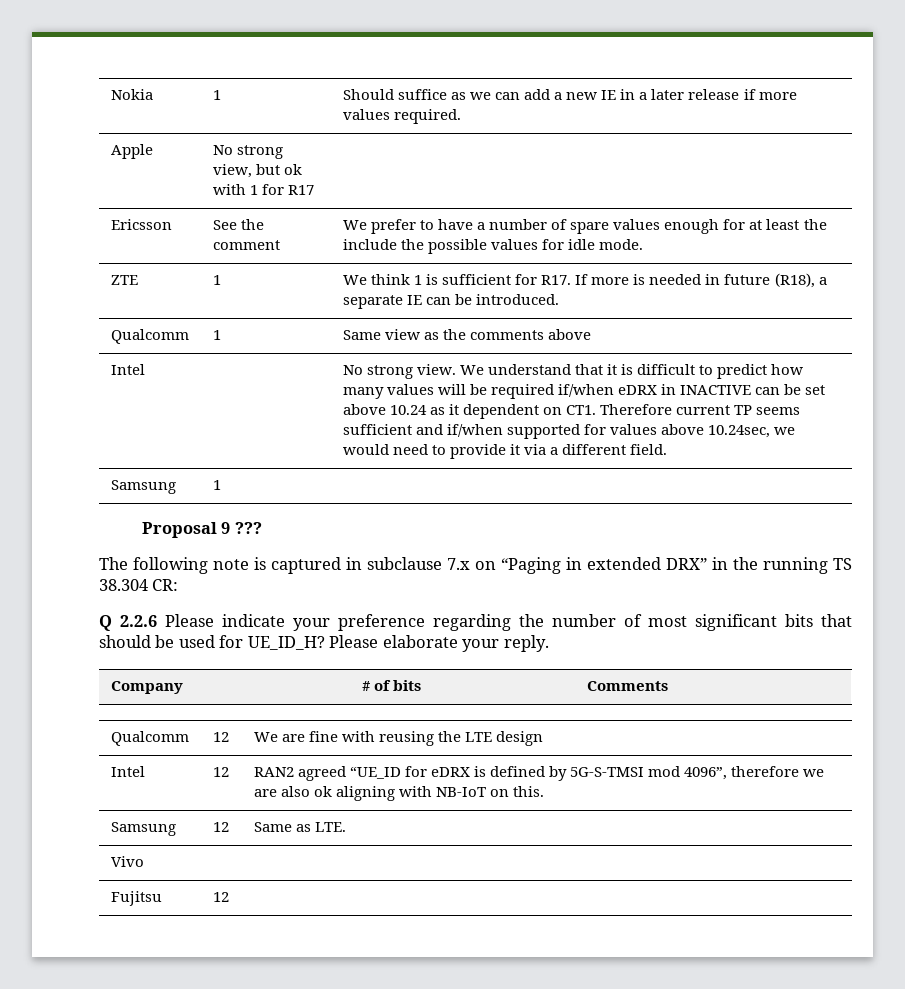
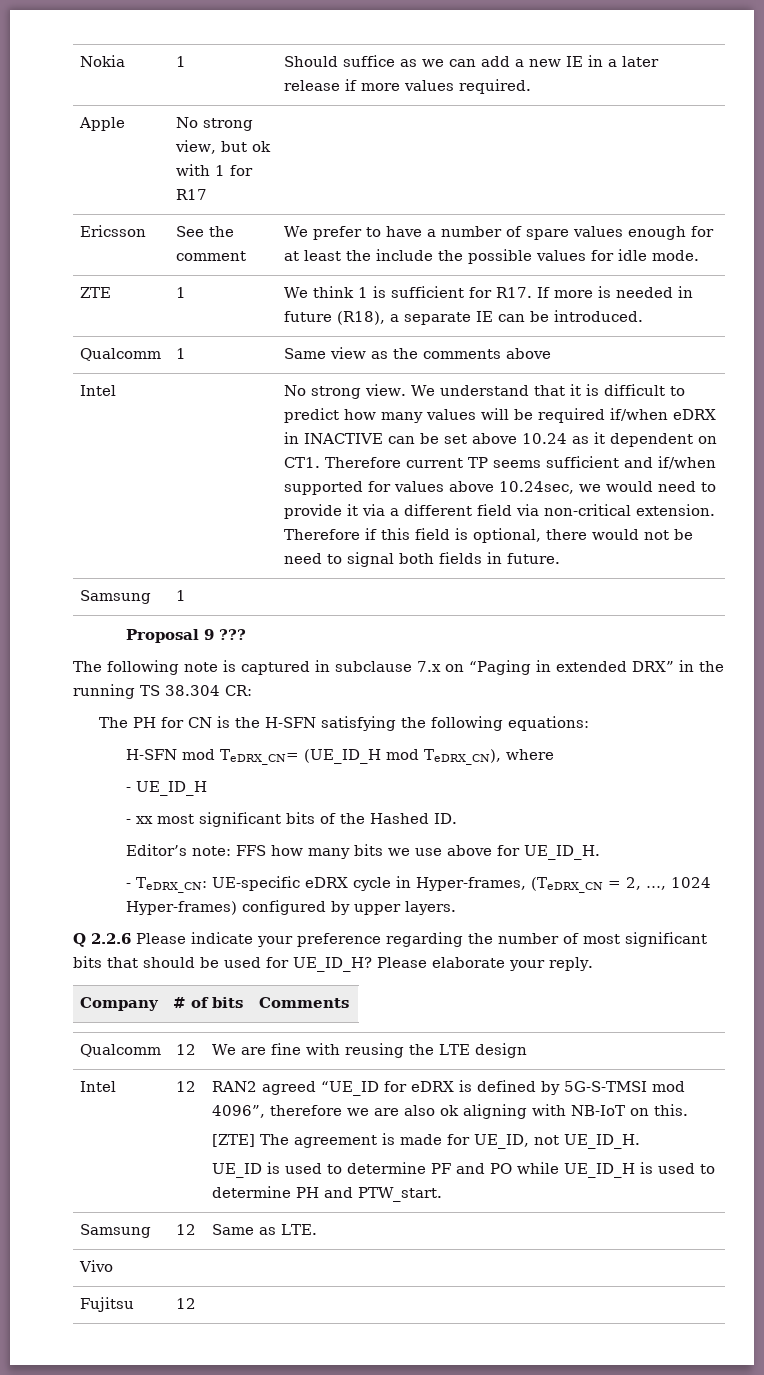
- We understand that it is difficult to predict how many values will be required if/when eDRX in INACTIVE can be set above 10.24 as it dependent on CT1. Therefore current TP seems sufficient and if/when supported for values above 10.24sec, we would need to provide it via a different field.
+ We understand that it is difficult to predict how many values will be required if/when eDRX in INACTIVE can be set above 10.24 as it dependent on CT1. Therefore current TP seems sufficient and if/when supported for values above 10.24sec, we would need to provide it via a different field via non-critical extension. Therefore if this field is optional, there would not be need to signal both fields in future.
+ The PH for CN is the H-SFN satisfying the following equations:
+ H-SFN mod TeDRX_CN= (UE_ID_H mod TeDRX_CN), where
+ - UE_ID_H
+ - xx most significant bits of the Hashed ID.
+ Editor’s note: FFS how many bits we use above for UE_ID_H.
+ - TeDRX_CN: UE-specific eDRX cycle in Hyper-frames, (TeDRX_CN = 2, …, 1024 Hyper-frames) configured by upper layers.
+ [ZTE] The agreement is made for UE_ID, not UE_ID_H.
+ UE_ID is used to determine PF and PO while UE_ID_H is used to determine PH and PTW_start.

